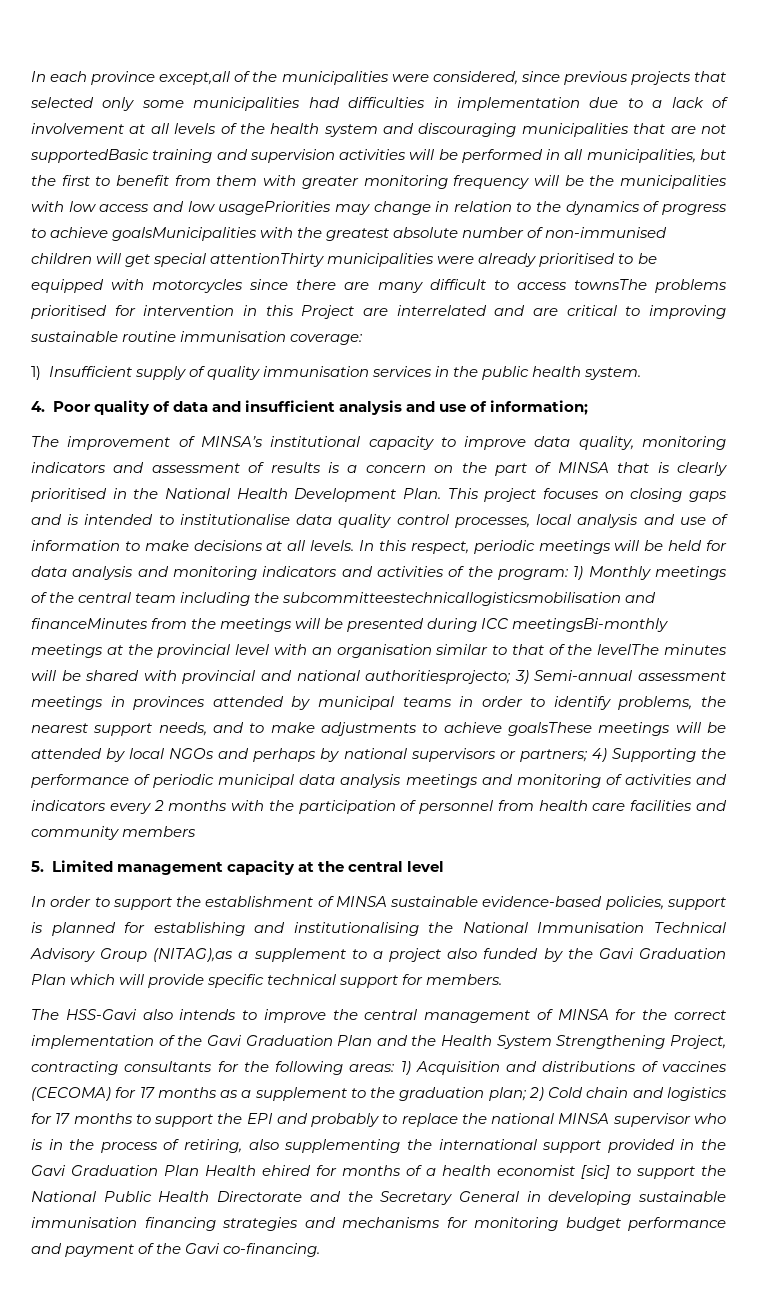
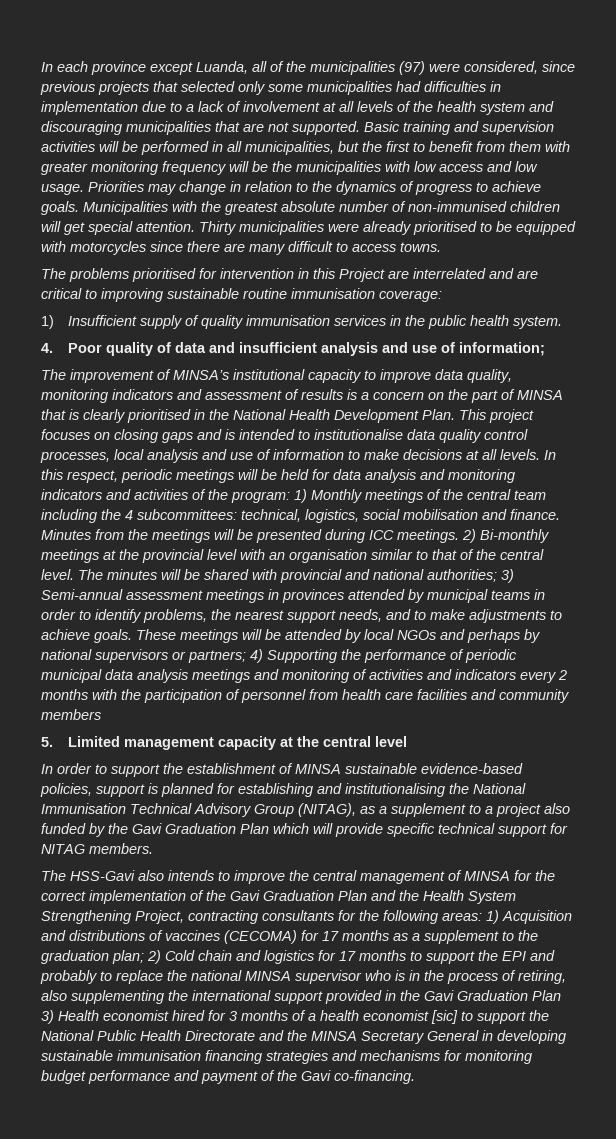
- In each province except,all of the municipalities were considered, since previous projects that selected only some municipalities had difficulties in implementation due to a lack of involvement at all levels of the health system and discouraging municipalities that are not supportedBasic training and supervision activities will be performed in all municipalities, but the first to benefit from them with greater monitoring frequency will be the municipalities with low access and low usagePriorities may change in relation to the dynamics of progress to achieve goalsMunicipalities with the greatest absolute number of non-immunised children will get special attentionThirty municipalities were already prioritised to be equipped with motorcycles since there are many difficult to access townsThe problems prioritised for intervention in this Project are interrelated and are critical to improving sustainable routine immunisation coverage:
+ In each province except Luanda, all of the municipalities (97) were considered, since previous projects that selected only some municipalities had difficulties in implementation due to a lack of involvement at all levels of the health system and discouraging municipalities that are not supported. Basic training and supervision activities will be performed in all municipalities, but the first to benefit from them with greater monitoring frequency will be the municipalities with low access and low usage. Priorities may change in relation to the dynamics of progress to achieve goals. Municipalities with the greatest absolute number of non-immunised children will get special attention. Thirty municipalities were already prioritised to be equipped with motorcycles since there are many difficult to access towns.
+ The problems prioritised for intervention in this Project are interrelated and are critical to improving sustainable routine immunisation coverage:
- 1) Monthly meetings of the central team including the subcommitteestechnicallogisticsmobilisation and financeMinutes from the meetings will be presented during ICC meetingsBi-monthly meetings at the provincial level with an organisation similar to that of the levelThe minutes will be shared with provincial and national authoritiesprojecto;
+ 1) Monthly meetings of the central team including the 4 subcommittees: technical, logistics, social mobilisation and finance. Minutes from the meetings will be presented during ICC meetings. 2) Bi-monthly meetings at the provincial level with an organisation similar to that of the central level. The minutes will be shared with provincial and national authorities;
- 3) Semi-annual assessment meetings in provinces attended by municipal teams in order to identify problems, the nearest support needs, and to make adjustments to achieve goalsThese meetings will be attended by local NGOs and perhaps by national supervisors or partners;
+ 3) Semi-annual assessment meetings in provinces attended by municipal teams in order to identify problems, the nearest support needs, and to make adjustments to achieve goals. These meetings will be attended by local NGOs and perhaps by national supervisors or partners;
- In order to support the establishment of MINSA sustainable evidence-based policies, support is planned for establishing and institutionalising the National Immunisation Technical Advisory Group (NITAG),as a supplement to a project also funded by the Gavi Graduation Plan which will provide specific technical support for members.
+ In order to support the establishment of MINSA sustainable evidence-based policies, support is planned for establishing and institutionalising the National Immunisation Technical Advisory Group (NITAG), as a supplement to a project also funded by the Gavi Graduation Plan which will provide specific technical support for NITAG members.
- 2) Cold chain and logistics for 17 months to support the EPI and probably to replace the national MINSA supervisor who is in the process of retiring, also supplementing the international support provided in the Gavi Graduation Plan Health ehired for months of a health economist [sic] to support the National Public Health Directorate and the Secretary General in developing sustainable immunisation financing strategies and mechanisms for monitoring budget performance and payment of the Gavi co-financing.
+ 2) Cold chain and logistics for 17 months to support the EPI and probably to replace the national MINSA supervisor who is in the process of retiring, also supplementing the international support provided in the Gavi Graduation Plan 3) Health economist hired for 3 months of a health economist [sic] to support the National Public Health Directorate and the MINSA Secretary General in developing sustainable immunisation financing strategies and mechanisms for monitoring budget performance and payment of the Gavi co-financing.

